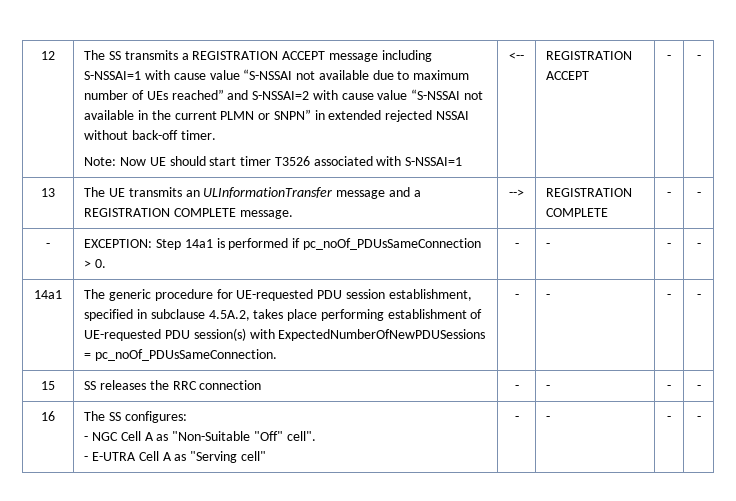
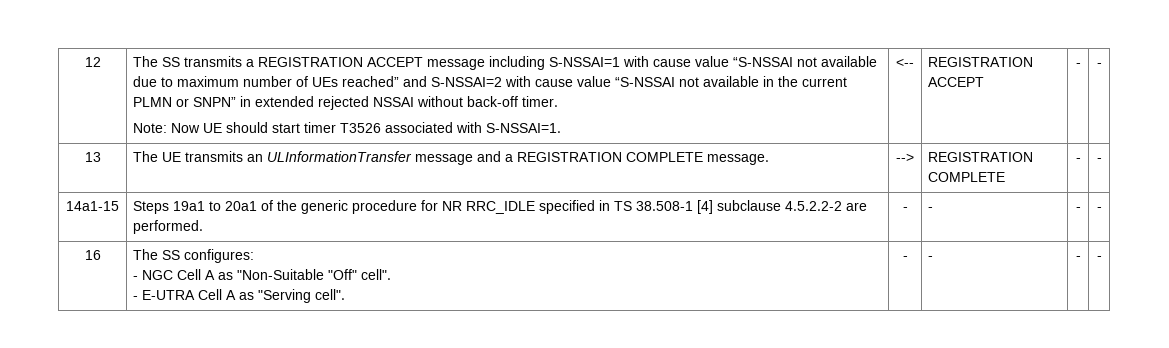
- Note: Now UE should start timer T3526 associated with S-NSSAI=1
+ Note: Now UE should start timer T3526 associated with S-NSSAI=1.
- - | EXCEPTION: Step 14a1 is performed if pc_noOf_PDUsSameConnection > 0. | - | - | - | -
- 14a1 | The generic procedure for UE-requested PDU session establishment, specified in subclause 4.5A.2, takes place performing establishment of UE-requested PDU session(s) with ExpectedNumberOfNewPDUSessions = pc_noOf_PDUsSameConnection. | - | - | - | -
- 15 | SS releases the RRC connection | - | - | - | -
+ 14a1-15 | Steps 19a1 to 20a1 of the generic procedure for NR RRC_IDLE specified in TS 38.508-1 [4] subclause 4.5.2.2-2 are performed. | - | - | - | -
  16 | The SS configures:
  - NGC Cell A as "Non-Suitable "Off" cell".
- - E-UTRA Cell A as "Serving cell" | - | - | - | -
+ - E-UTRA Cell A as "Serving cell". | - | - | - | -

